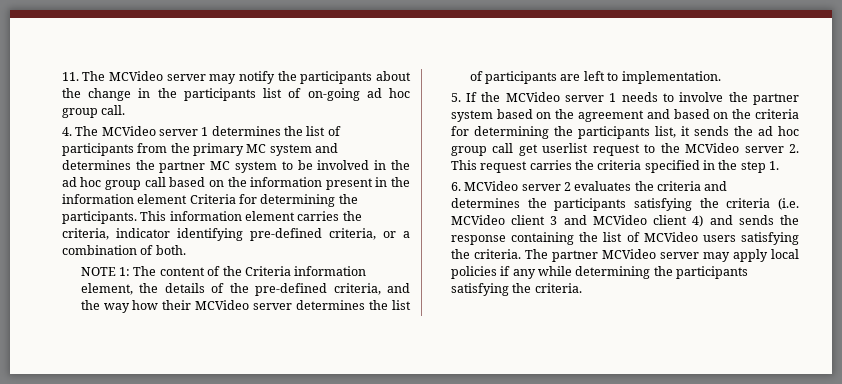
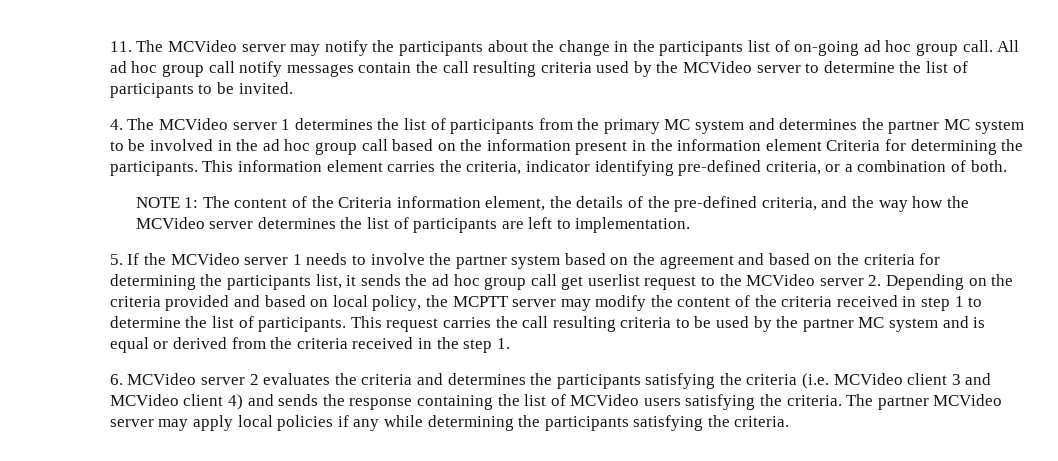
+ All ad hoc group call notify messages contain the call resulting criteria used by the MCVideo server to determine the list of participants to be invited.
- NOTE 1: The content of the Criteria information element, the details of the pre-defined criteria, and the way how their MCVideo server determines the list of participants are left to implementation.
+ NOTE 1: The content of the Criteria information element, the details of the pre-defined criteria, and the way how the MCVideo server determines the list of participants are left to implementation.
- 5. If the MCVideo server 1 needs to involve the partner system based on the agreement and based on the criteria for determining the participants list, it sends the ad hoc group call get userlist request to the MCVideo server 2. This request carries the criteria specified in the step 1.
+ 5. If the MCVideo server 1 needs to involve the partner system based on the agreement and based on the criteria for determining the participants list, it sends the ad hoc group call get userlist request to the MCVideo server 2. Depending on the criteria provided and based on local policy, the MCPTT server may modify the content of the criteria received in step 1 to determine the list of participants. This request carries the call resulting criteria to be used by the partner MC system and is equal or derived from the criteria received in the step 1.

